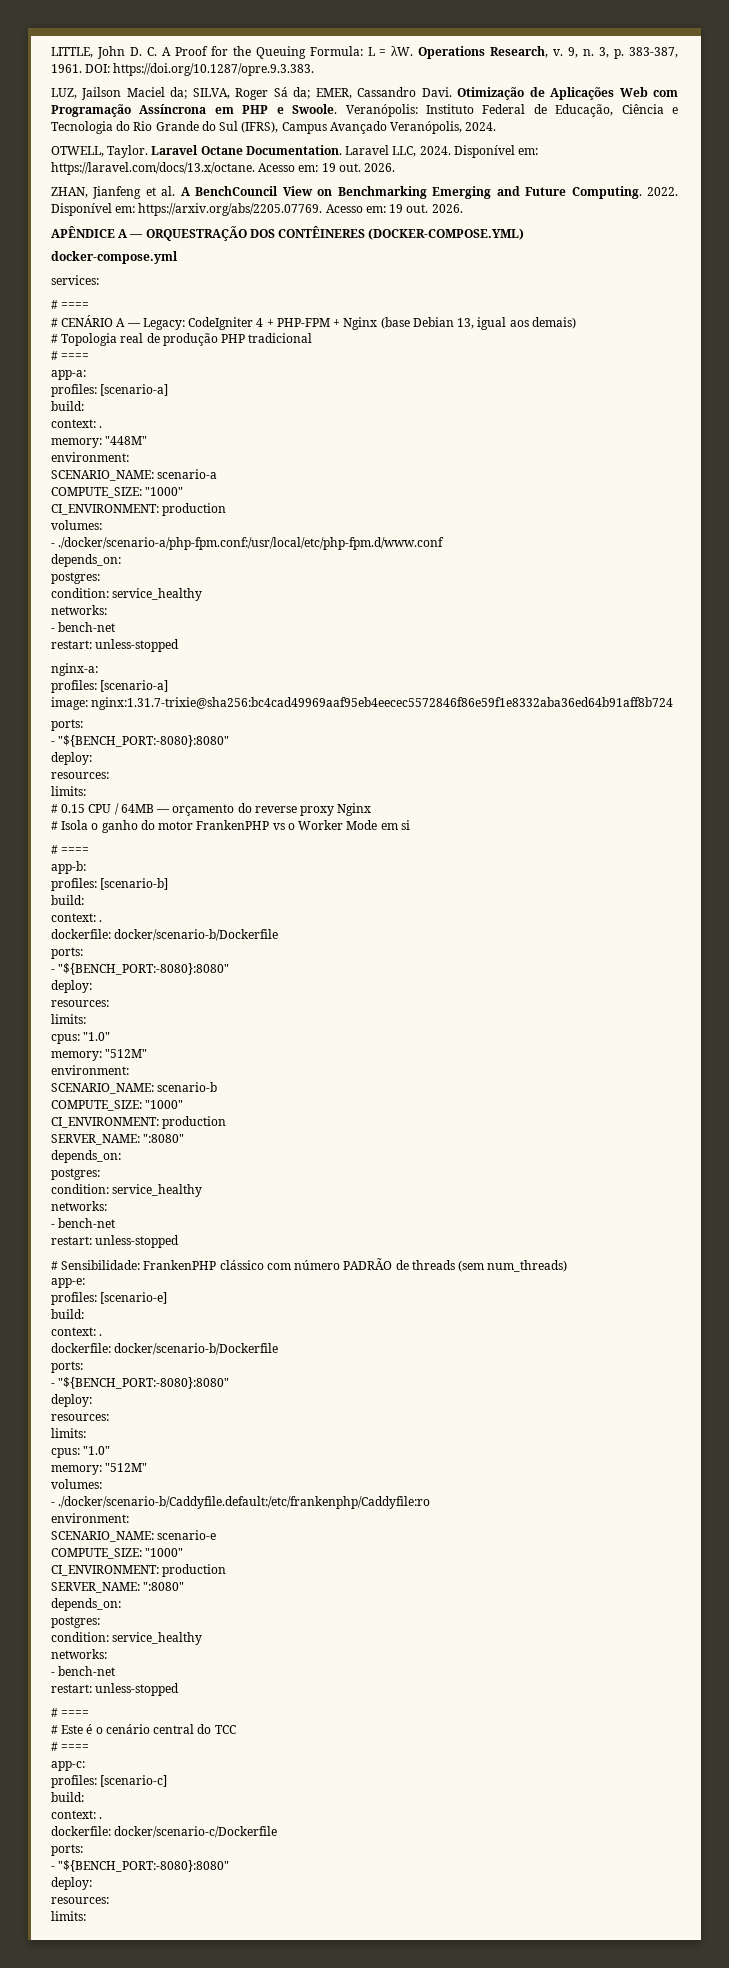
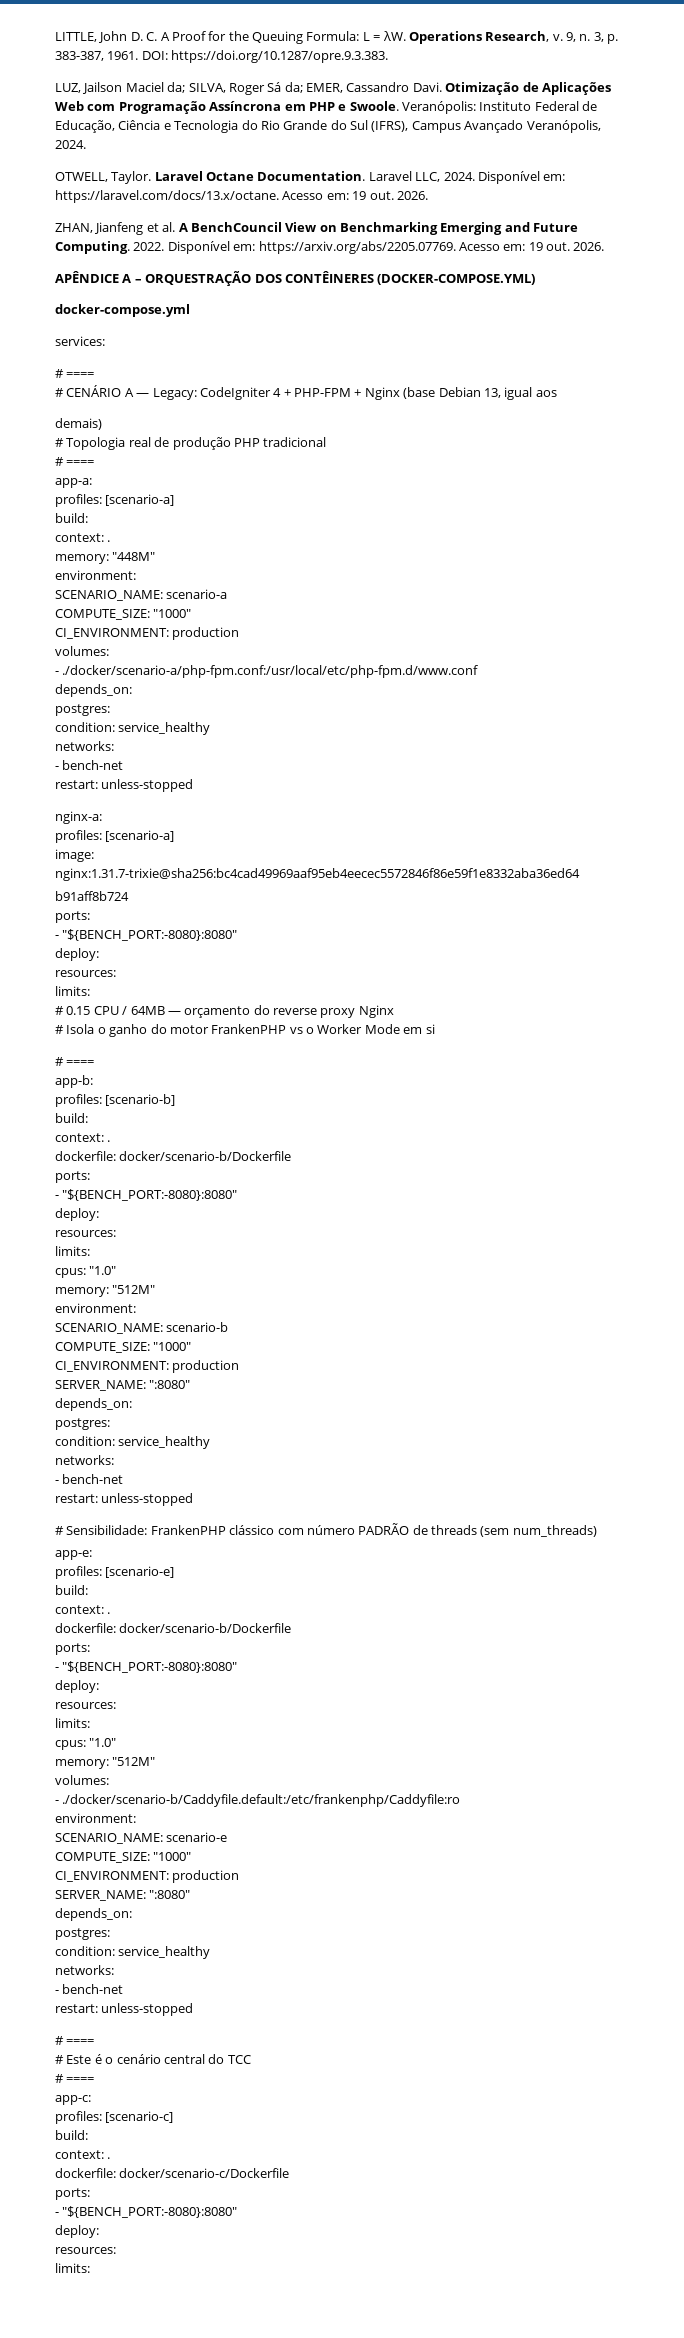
- APÊNDICE A — ORQUESTRAÇÃO DOS CONTÊINERES (DOCKER-COMPOSE.YML)
+ APÊNDICE A – ORQUESTRAÇÃO DOS CONTÊINERES (DOCKER-COMPOSE.YML)
- # CENÁRIO A — Legacy: CodeIgniter 4 + PHP-FPM + Nginx (base Debian 13, igual aos demais)
+ # CENÁRIO A — Legacy: CodeIgniter 4 + PHP-FPM + Nginx (base Debian 13, igual aos
+ demais)
- image: nginx:1.31.7-trixie@sha256:bc4cad49969aaf95eb4eecec5572846f86e59f1e8332aba36ed64b91aff8b724
+ image:
+ nginx:1.31.7-trixie@sha256:bc4cad49969aaf95eb4eecec5572846f86e59f1e8332aba36ed64
+ b91aff8b724

